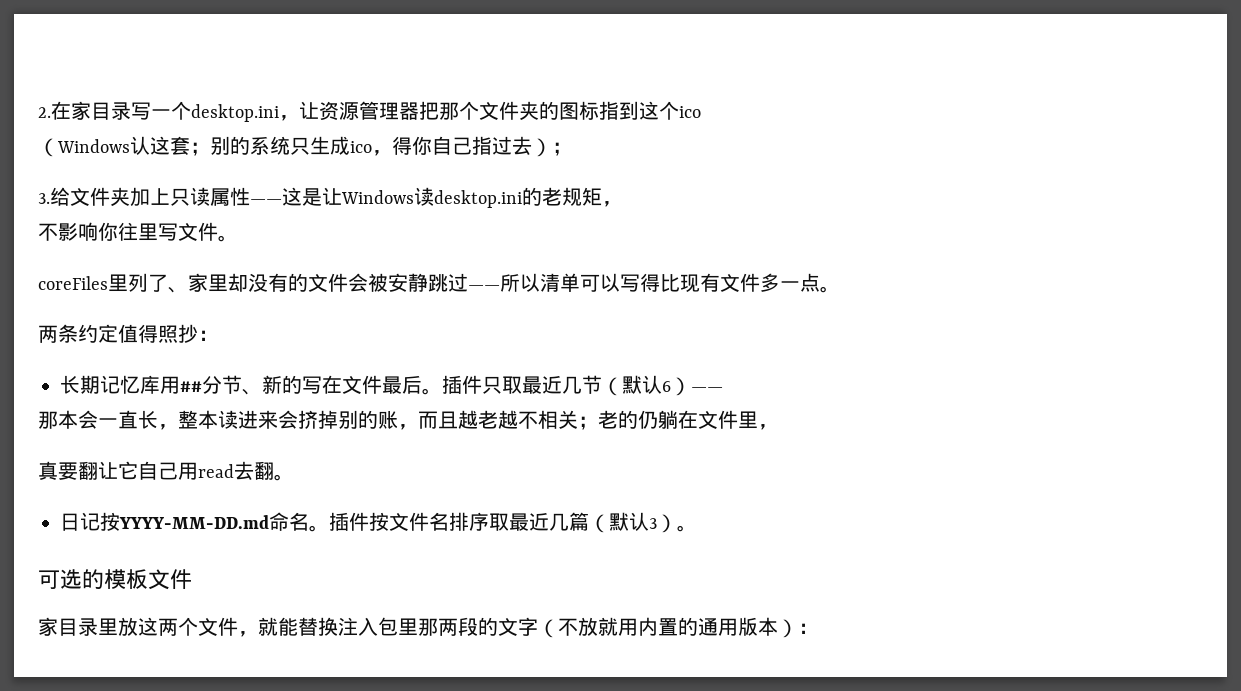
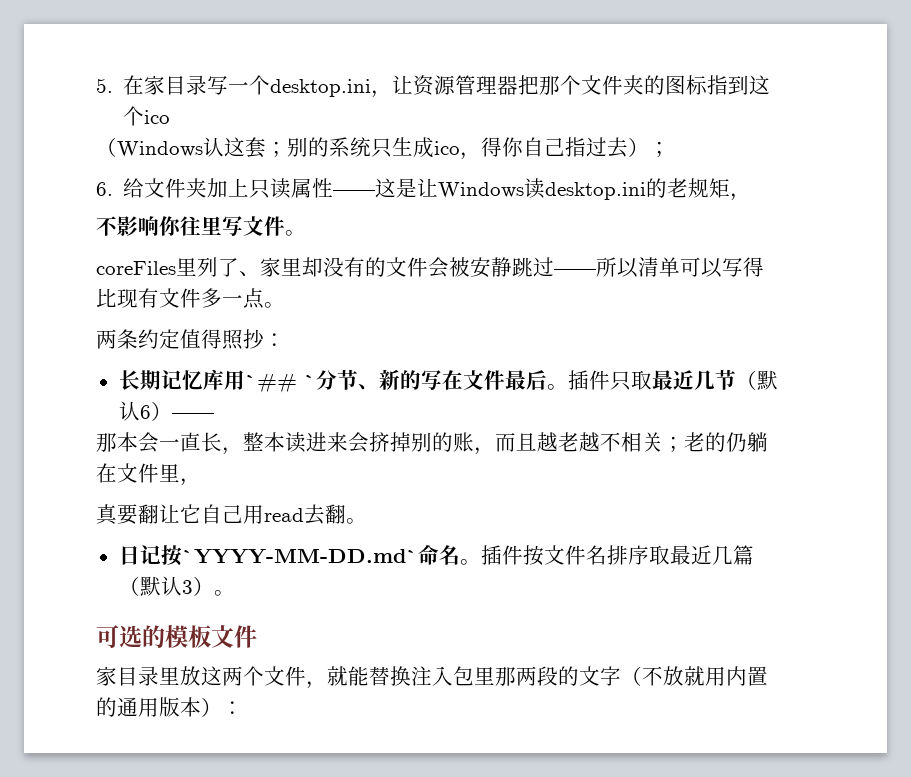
- 2.在家目录写一个desktop.ini，让资源管理器把那个文件夹的图标指到这个ico
+ 5.在家目录写一个desktop.ini，让资源管理器把那个文件夹的图标指到这个ico
- 3.给文件夹加上只读属性——这是让Windows读desktop.ini的老规矩，
+ 6.给文件夹加上只读属性——这是让Windows读desktop.ini的老规矩，
- 长期记忆库用##分节、新的写在文件最后。
+ 长期记忆库用`## `分节、新的写在文件最后。
- 日记按YYYY-MM-DD.md命名。
+ 日记按`YYYY-MM-DD.md`命名。

